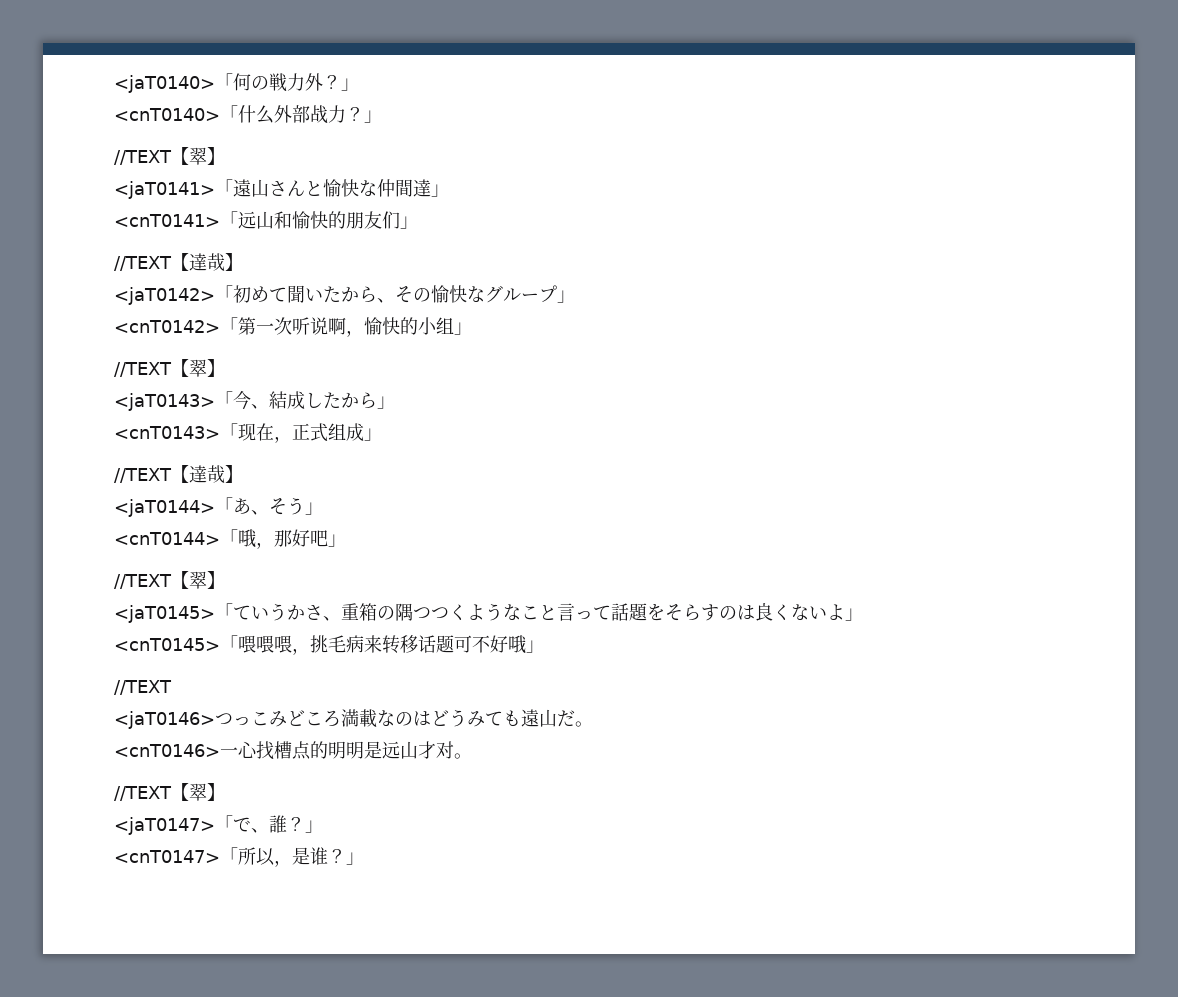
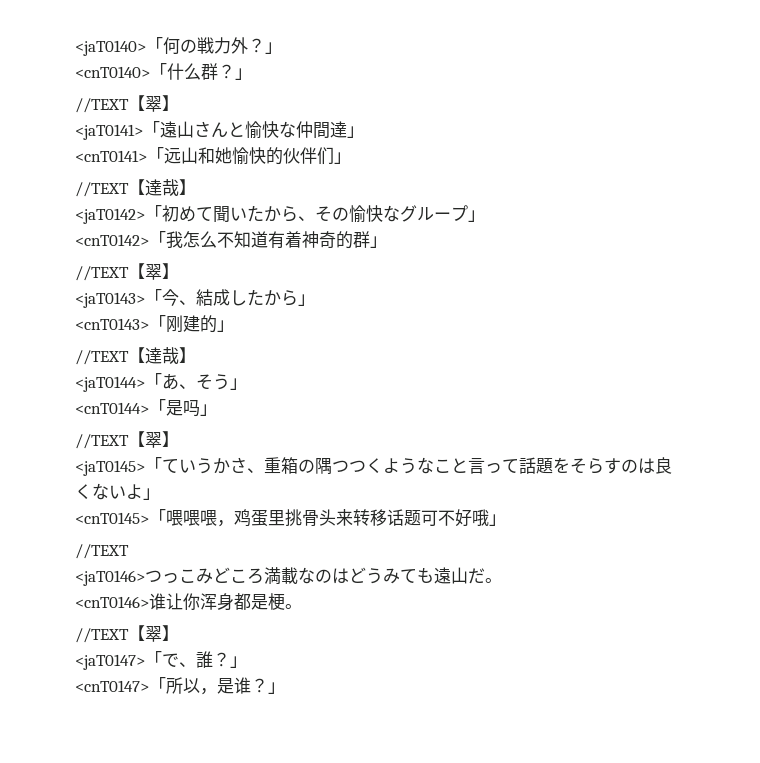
- <cnT0140>「什么外部战力？」
+ <cnT0140>「什么群？」
- <cnT0141>「远山和愉快的朋友们」
+ <cnT0141>「远山和她愉快的伙伴们」
- <cnT0142>「第一次听说啊，愉快的小组」
+ <cnT0142>「我怎么不知道有着神奇的群」
- <cnT0143>「现在，正式组成」
+ <cnT0143>「刚建的」
- <cnT0144>「哦，那好吧」
+ <cnT0144>「是吗」
- <cnT0145>「喂喂喂，挑毛病来转移话题可不好哦」
+ <cnT0145>「喂喂喂，鸡蛋里挑骨头来转移话题可不好哦」
- <cnT0146>一心找槽点的明明是远山才对。
+ <cnT0146>谁让你浑身都是梗。

